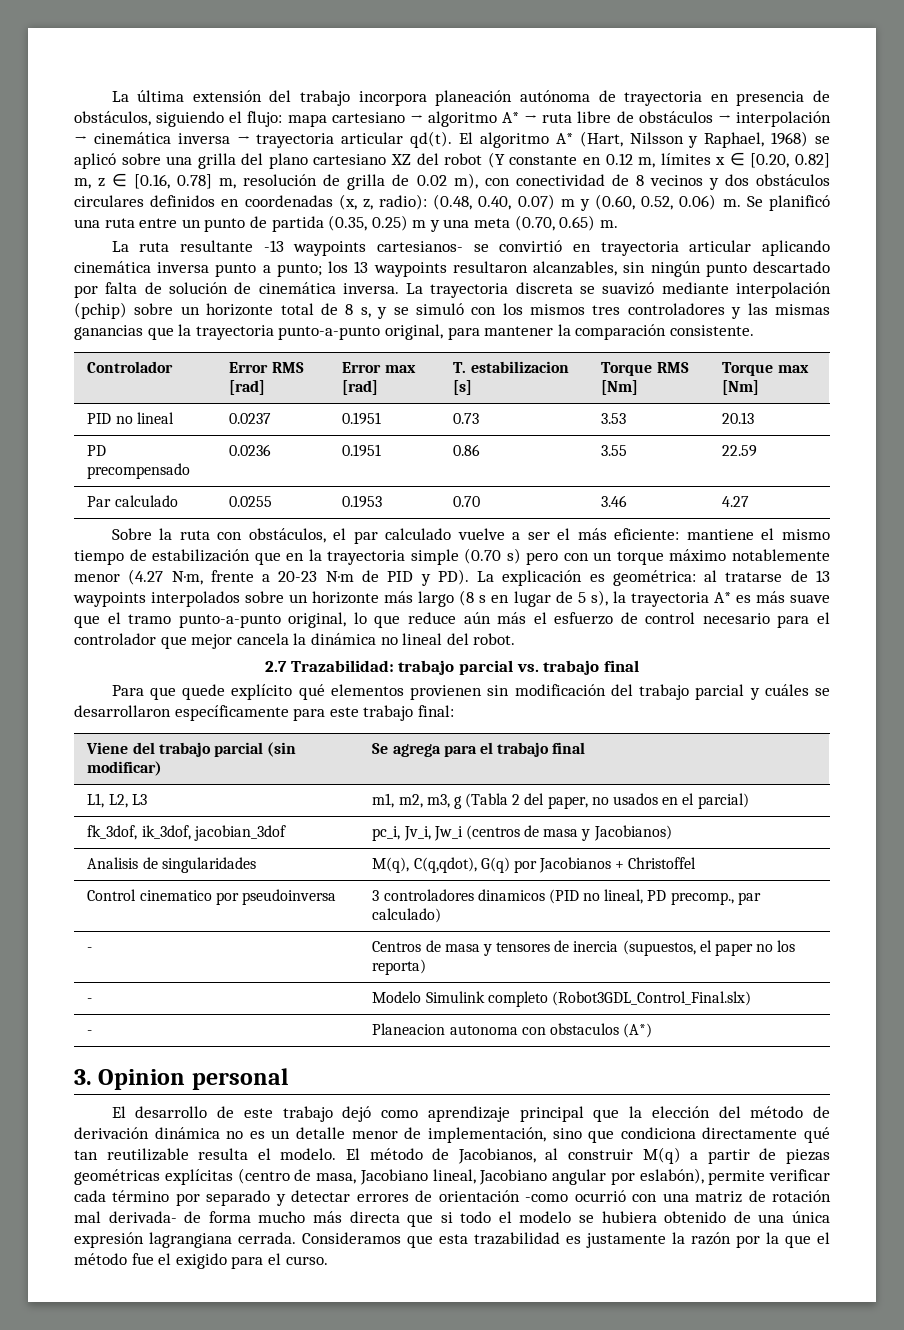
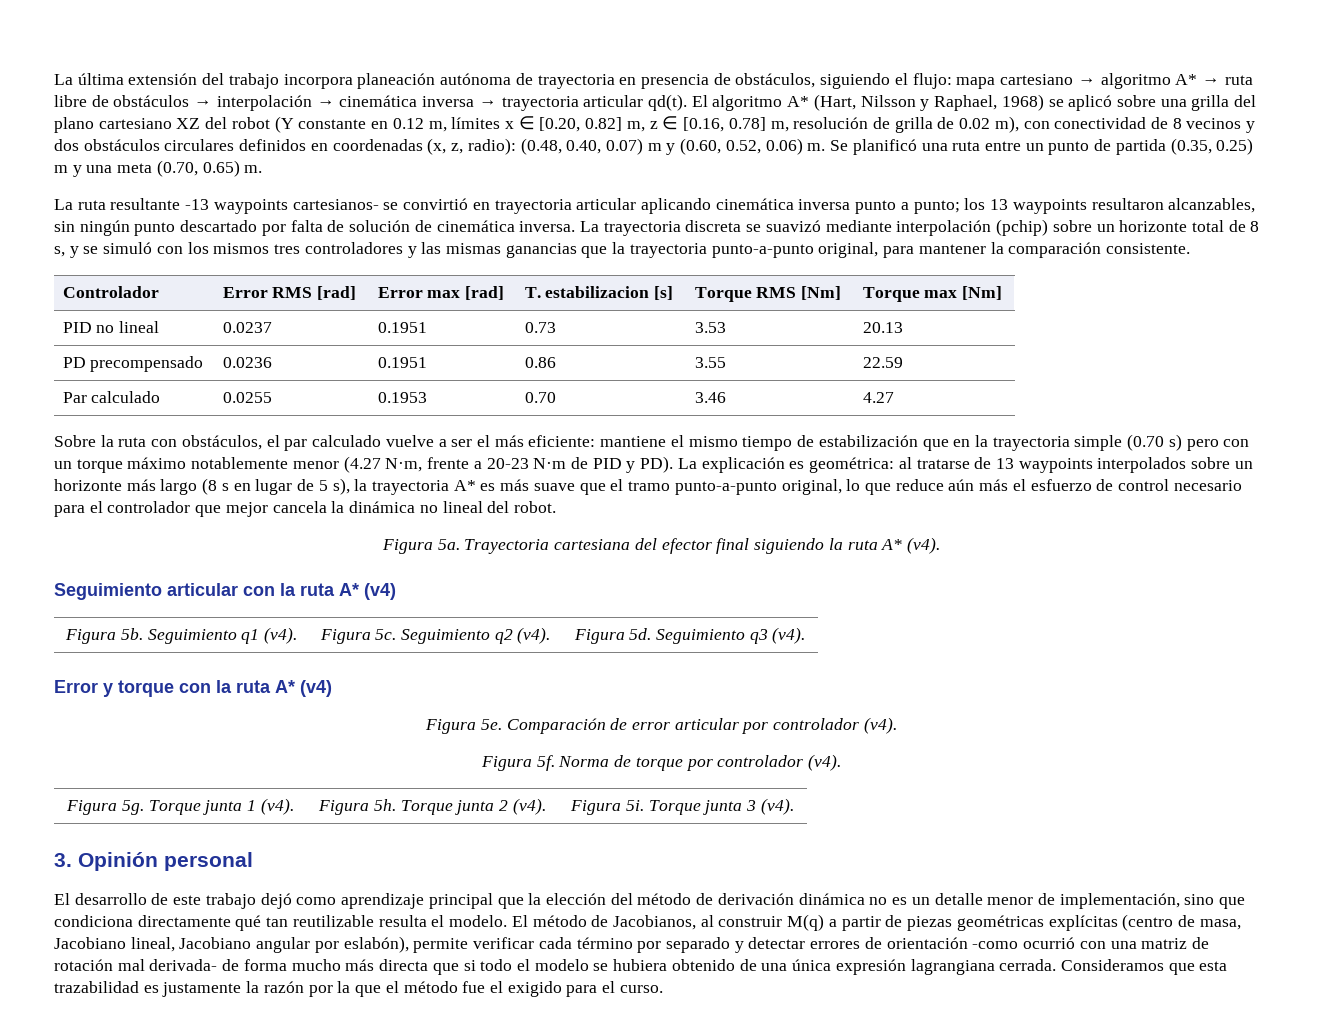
- 2.7 Trazabilidad: trabajo parcial vs. trabajo final
- Para que quede explícito qué elementos provienen sin modificación del trabajo parcial y cuáles se desarrollaron específicamente para este trabajo final:
- Viene del trabajo parcial (sin modificar) | Se agrega para el trabajo final
- L1, L2, L3 | m1, m2, m3, g (Tabla 2 del paper, no usados en el parcial)
- fk_3dof, ik_3dof, jacobian_3dof | pc_i, Jv_i, Jw_i (centros de masa y Jacobianos)
- Analisis de singularidades | M(q), C(q,qdot), G(q) por Jacobianos + Christoffel
- Control cinematico por pseudoinversa | 3 controladores dinamicos (PID no lineal, PD precomp., par calculado)
- - | Centros de masa y tensores de inercia (supuestos, el paper no los reporta)
- - | Modelo Simulink completo (Robot3GDL_Control_Final.slx)
- - | Planeacion autonoma con obstaculos (A*)
+ Figura 5a. Trayectoria cartesiana del efector final siguiendo la ruta A* (v4).
+ Seguimiento articular con la ruta A* (v4)
+ Figura 5b. Seguimiento q1 (v4). | Figura 5c. Seguimiento q2 (v4). | Figura 5d. Seguimiento q3 (v4).
+ Error y torque con la ruta A* (v4)
+ Figura 5e. Comparación de error articular por controlador (v4).
+ Figura 5f. Norma de torque por controlador (v4).
+ Figura 5g. Torque junta 1 (v4). | Figura 5h. Torque junta 2 (v4). | Figura 5i. Torque junta 3 (v4).
- 3. Opinion personal
+ 3. Opinión personal

